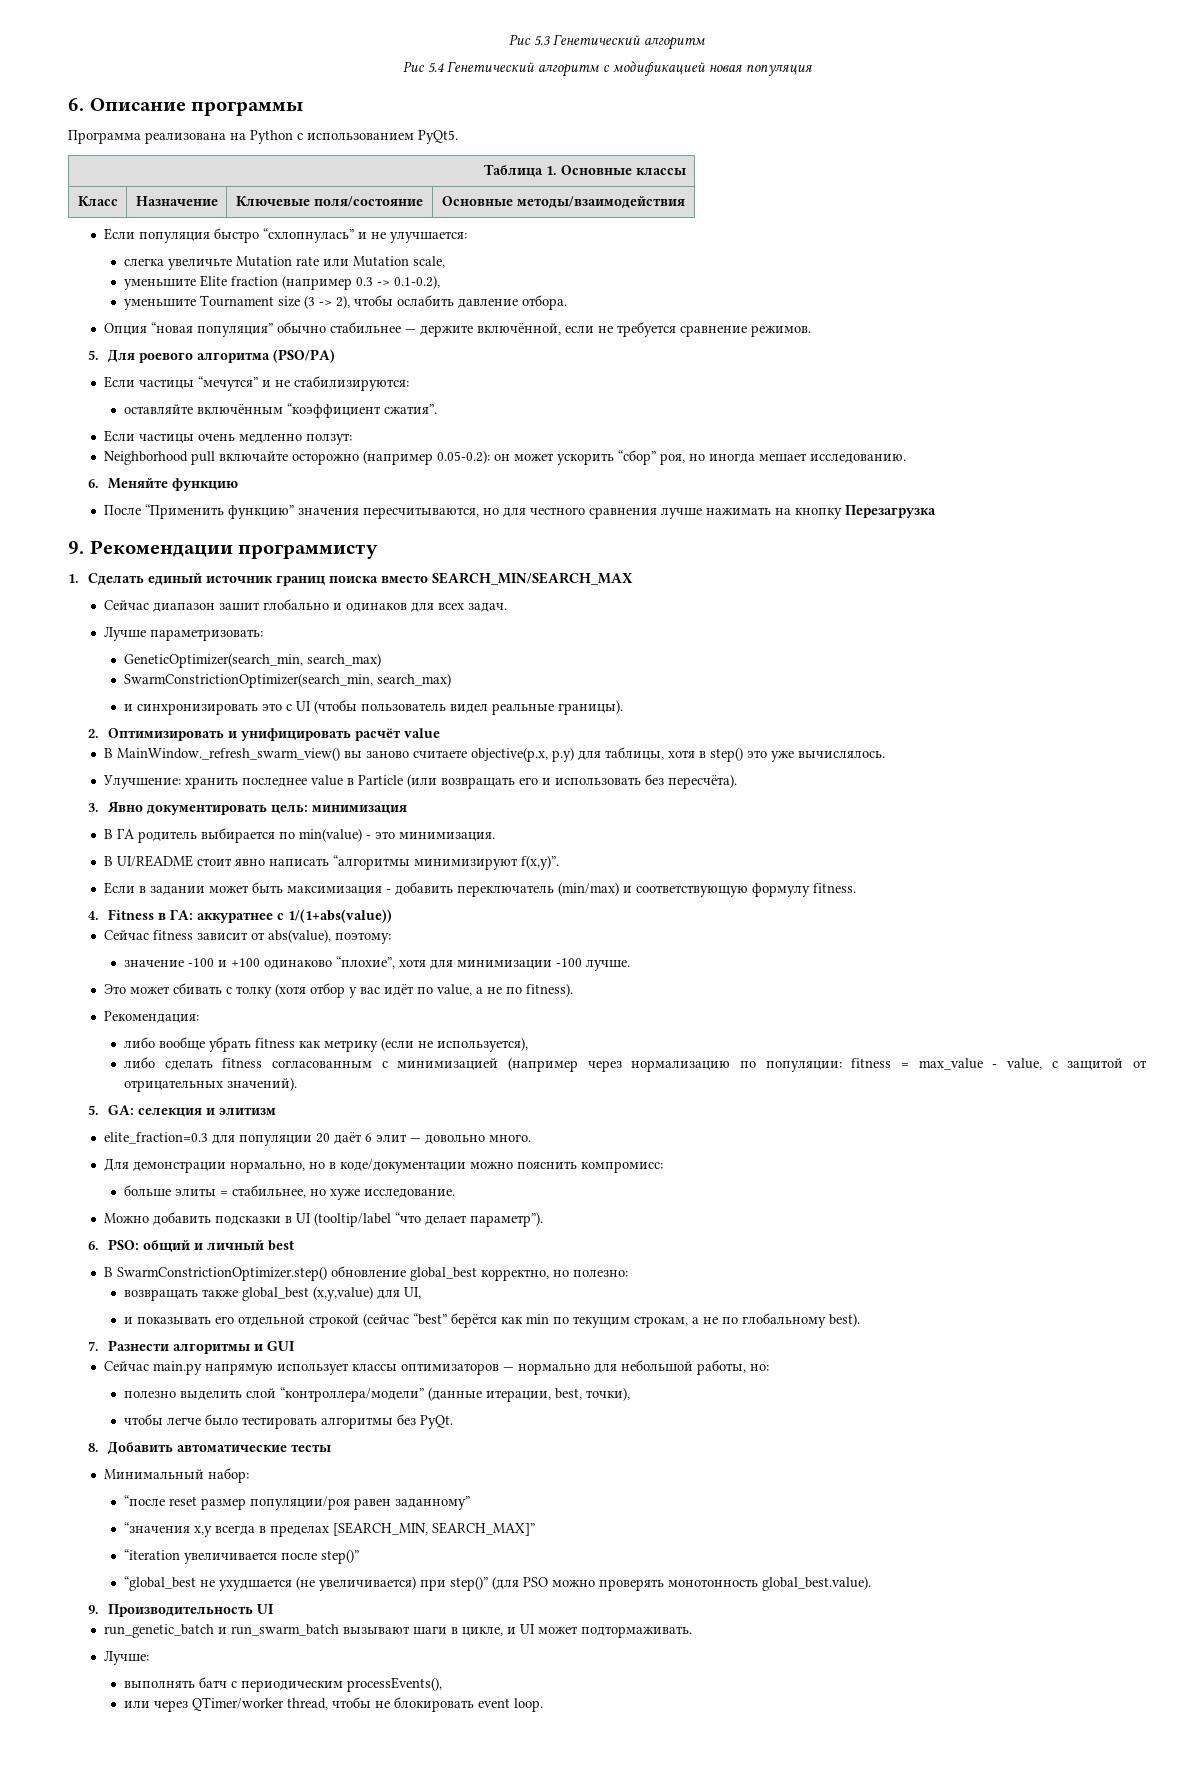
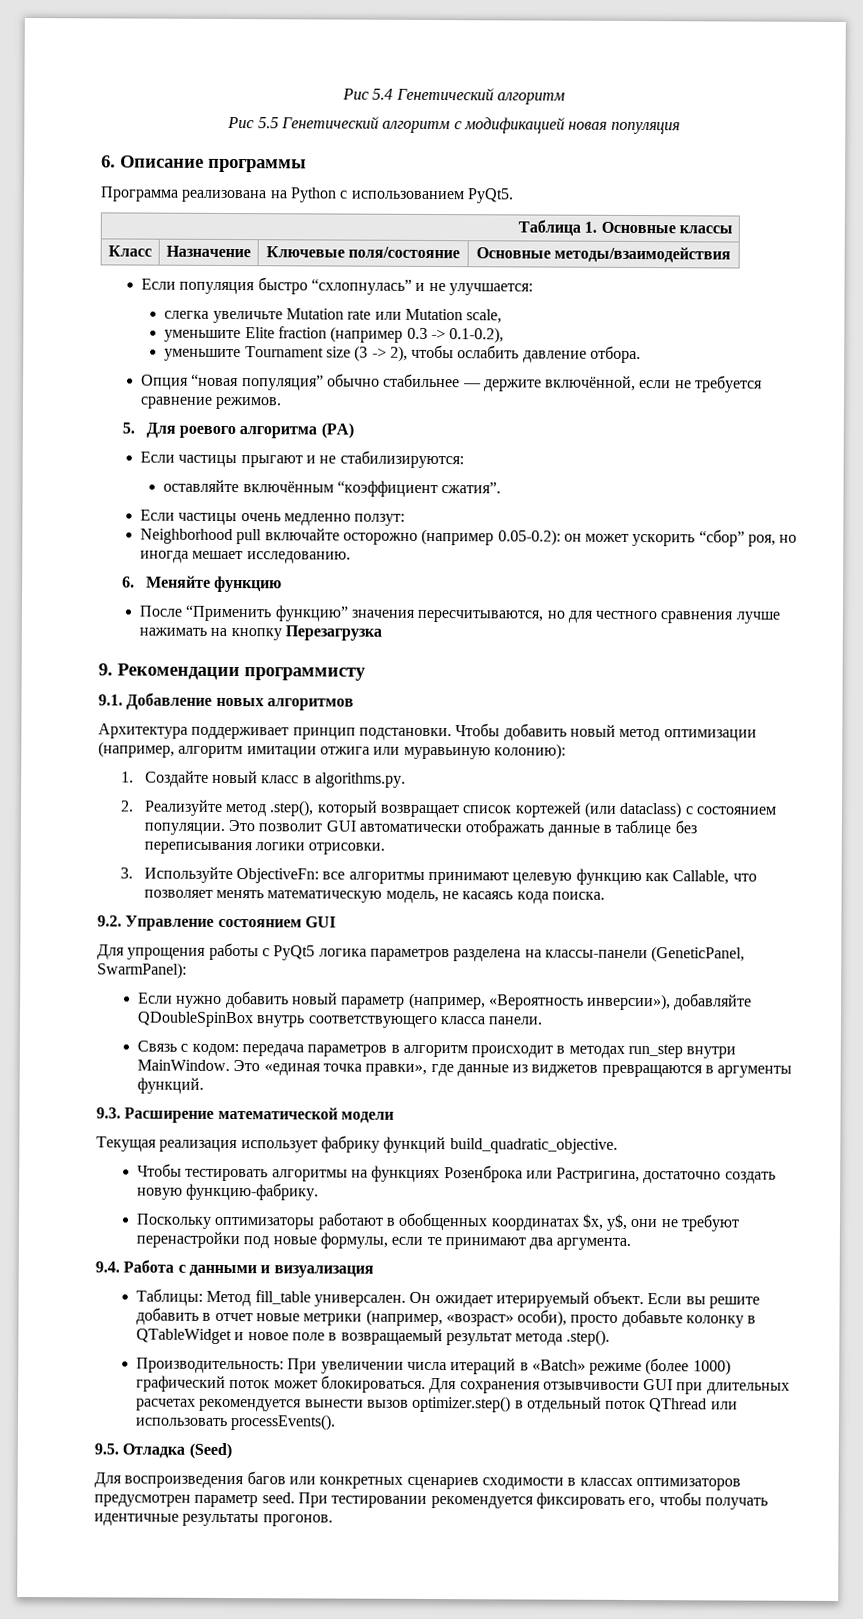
- Рис 5.3 Генетический алгоритм
+ Рис 5.4 Генетический алгоритм
- Рис 5.4 Генетический алгоритм с модификацией новая популяция
+ Рис 5.5 Генетический алгоритм с модификацией новая популяция
- 5. Для роевого алгоритма (PSO/РА)
- Если частицы “мечутся” и не стабилизируются:
+ 5. Для роевого алгоритма (РА)
+ Если частицы прыгают и не стабилизируются:
- 1. Сделать единый источник границ поиска вместо SEARCH_MIN/SEARCH_MAX
- Сейчас диапазон зашит глобально и одинаков для всех задач.
- Лучше параметризовать:
- GeneticOptimizer(search_min, search_max)
- SwarmConstrictionOptimizer(search_min, search_max)
- и синхронизировать это с UI (чтобы пользователь видел реальные границы).
- 2. Оптимизировать и унифицировать расчёт value
- В MainWindow._refresh_swarm_view() вы заново считаете objective(p.x, p.y) для таблицы, хотя в step() это уже вычислялось.
- Улучшение: хранить последнее value в Particle (или возвращать его и использовать без пересчёта).
- 3. Явно документировать цель: минимизация
- В ГА родитель выбирается по min(value) - это минимизация.
- В UI/README стоит явно написать “алгоритмы минимизируют f(x,y)”.
- Если в задании может быть максимизация - добавить переключатель (min/max) и соответствующую формулу fitness.
- 4. Fitness в ГА: аккуратнее с 1/(1+abs(value))
- Сейчас fitness зависит от abs(value), поэтому:
- значение -100 и +100 одинаково “плохие”, хотя для минимизации -100 лучше.
- Это может сбивать с толку (хотя отбор у вас идёт по value, а не по fitness).
- Рекомендация:
- либо вообще убрать fitness как метрику (если не используется),
- либо сделать fitness согласованным с минимизацией (например через нормализацию по популяции: fitness = max_value - value, с защитой от отрицательных значений).
- 5. GA: селекция и элитизм
- elite_fraction=0.3 для популяции 20 даёт 6 элит — довольно много.
- Для демонстрации нормально, но в коде/документации можно пояснить компромисс:
- больше элиты = стабильнее, но хуже исследование.
- Можно добавить подсказки в UI (tooltip/label “что делает параметр”).
- 6. PSO: общий и личный best
- В SwarmConstrictionOptimizer.step() обновление global_best корректно, но полезно:
- возвращать также global_best (x,y,value) для UI,
- и показывать его отдельной строкой (сейчас “best” берётся как min по текущим строкам, а не по глобальному best).
- 7. Разнести алгоритмы и GUI
- Сейчас main.py напрямую использует классы оптимизаторов — нормально для небольшой работы, но:
- полезно выделить слой “контроллера/модели” (данные итерации, best, точки),
- чтобы легче было тестировать алгоритмы без PyQt.
- 8. Добавить автоматические тесты
- Минимальный набор:
- “после reset размер популяции/роя равен заданному”
- “значения x,y всегда в пределах [SEARCH_MIN, SEARCH_MAX]”
- “iteration увеличивается после step()”
- “global_best не ухудшается (не увеличивается) при step()” (для PSO можно проверять монотонность global_best.value).
- 9. Производительность UI
- run_genetic_batch и run_swarm_batch вызывают шаги в цикле, и UI может подтормаживать.
- Лучше:
- выполнять батч с периодическим processEvents(),
- или через QTimer/worker thread, чтобы не блокировать event loop.
+ 9.1. Добавление новых алгоритмов
+ Архитектура поддерживает принцип подстановки. Чтобы добавить новый метод оптимизации (например, алгоритм имитации отжига или муравьиную колонию):
+ 1. Создайте новый класс в algorithms.py.
+ 2. Реализуйте метод .step(), который возвращает список кортежей (или dataclass) с состоянием популяции. Это позволит GUI автоматически отображать данные в таблице без переписывания логики отрисовки.
+ 3. Используйте ObjectiveFn: все алгоритмы принимают целевую функцию как Callable, что позволяет менять математическую модель, не касаясь кода поиска.
+ 9.2. Управление состоянием GUI
+ Для упрощения работы с PyQt5 логика параметров разделена на классы-панели (GeneticPanel, SwarmPanel):
+ Если нужно добавить новый параметр (например, «Вероятность инверсии»), добавляйте QDoubleSpinBox внутрь соответствующего класса панели.
+ Связь с кодом: передача параметров в алгоритм происходит в методах run_step внутри MainWindow. Это «единая точка правки», где данные из виджетов превращаются в аргументы функций.
+ 9.3. Расширение математической модели
+ Текущая реализация использует фабрику функций build_quadratic_objective.
+ Чтобы тестировать алгоритмы на функциях Розенброка или Растригина, достаточно создать новую функцию-фабрику.
+ Поскольку оптимизаторы работают в обобщенных координатах $x, y$, они не требуют перенастройки под новые формулы, если те принимают два аргумента.
+ 9.4. Работа с данными и визуализация
+ Таблицы: Метод fill_table универсален. Он ожидает итерируемый объект. Если вы решите добавить в отчет новые метрики (например, «возраст» особи), просто добавьте колонку в QTableWidget и новое поле в возвращаемый результат метода .step().
+ Производительность: При увеличении числа итераций в «Batch» режиме (более 1000) графический поток может блокироваться. Для сохранения отзывчивости GUI при длительных расчетах рекомендуется вынести вызов optimizer.step() в отдельный поток QThread или использовать processEvents().
+ 9.5. Отладка (Seed)
+ Для воспроизведения багов или конкретных сценариев сходимости в классах оптимизаторов предусмотрен параметр seed. При тестировании рекомендуется фиксировать его, чтобы получать идентичные результаты прогонов.

